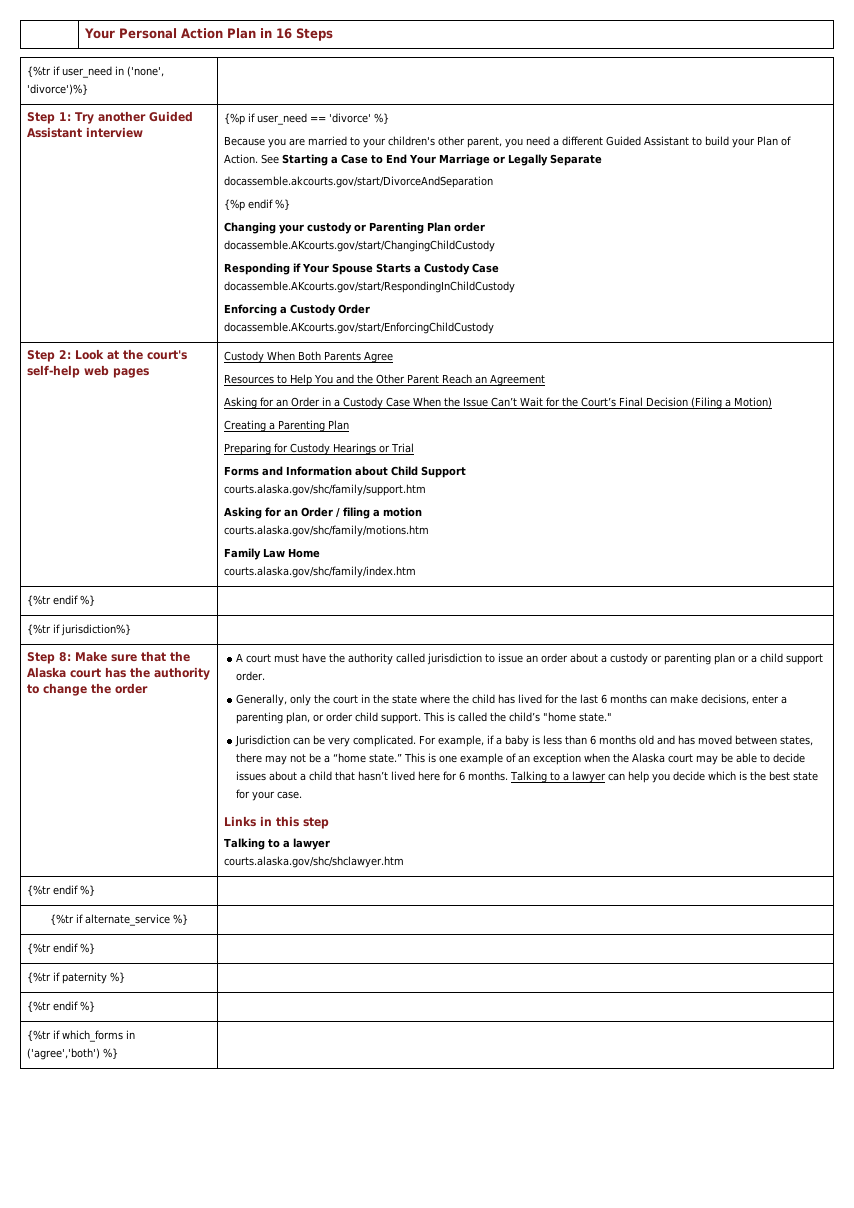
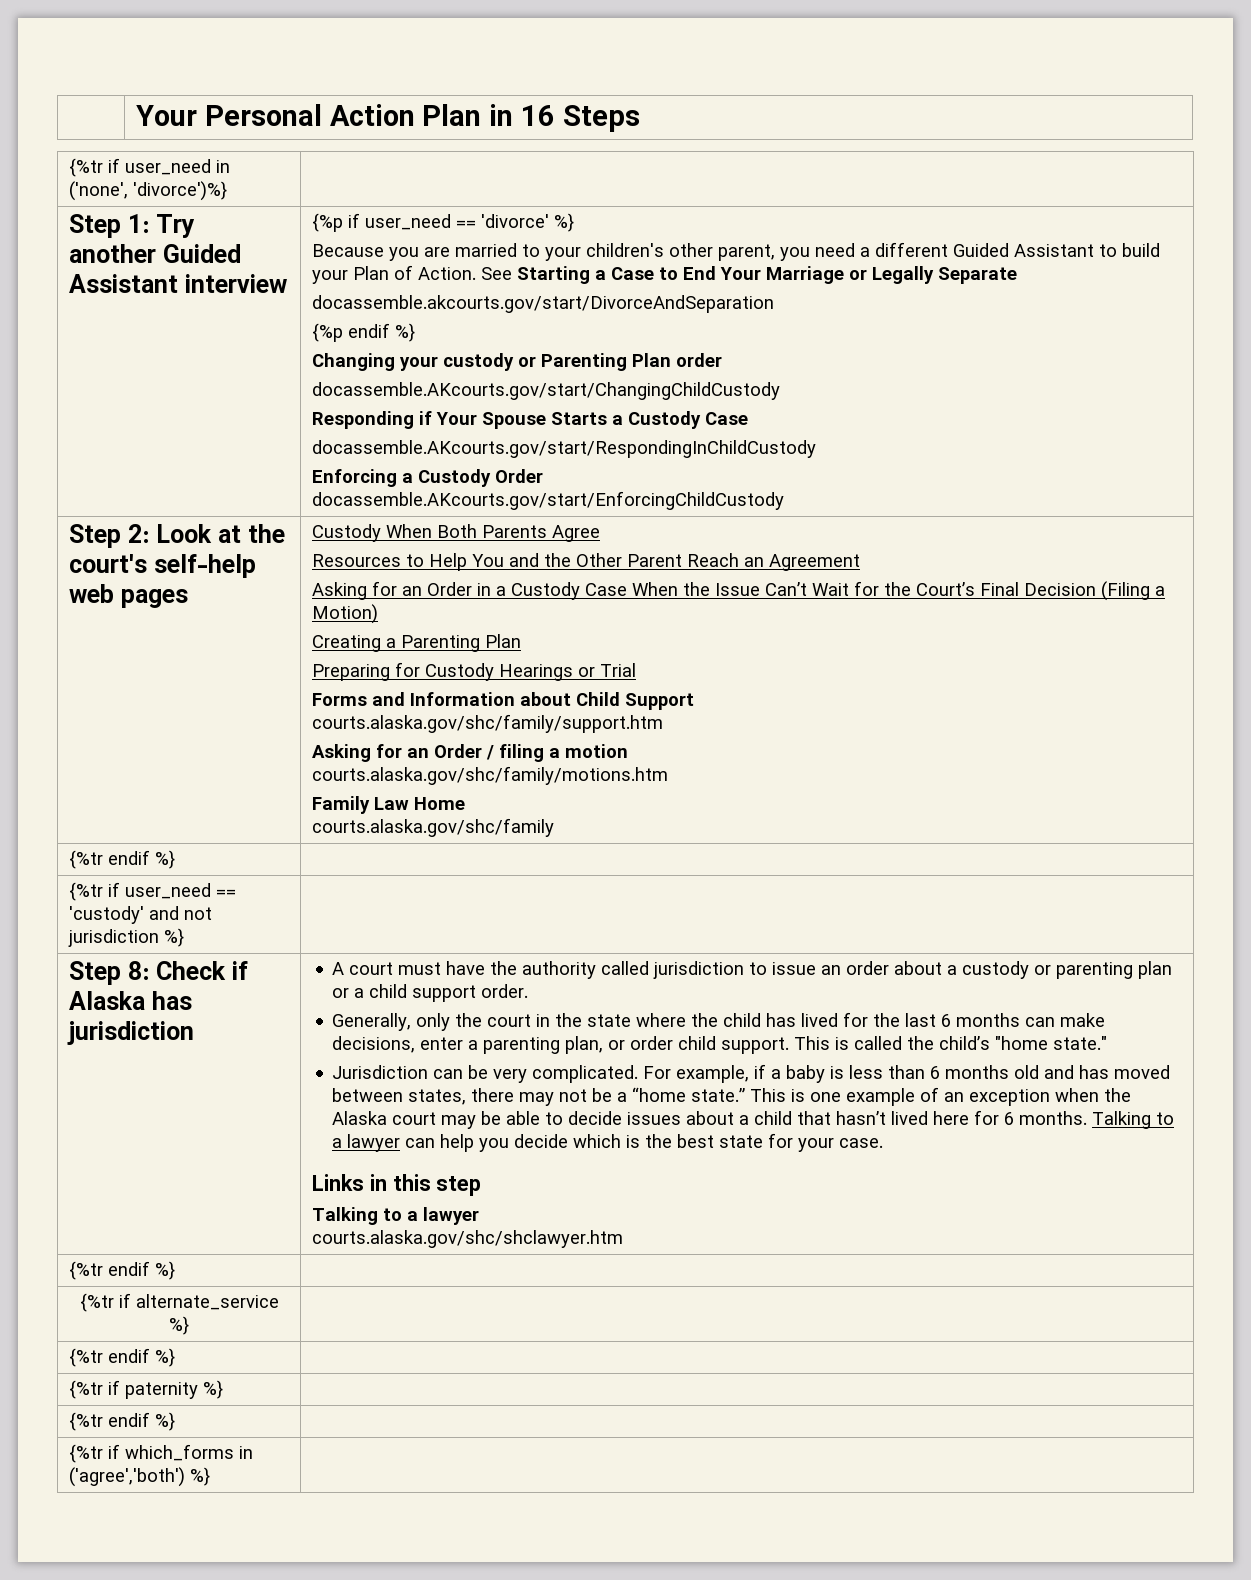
- courts.alaska.gov/shc/family/index.htm
+ courts.alaska.gov/shc/family
  {%tr endif %} |
- {%tr if jurisdiction%} |
- Step 8: Make sure that the Alaska court has the authority to change the order
+ {%tr if user_need == 'custody' and not jurisdiction %} |
+ Step 8: Check if Alaska has jurisdiction

